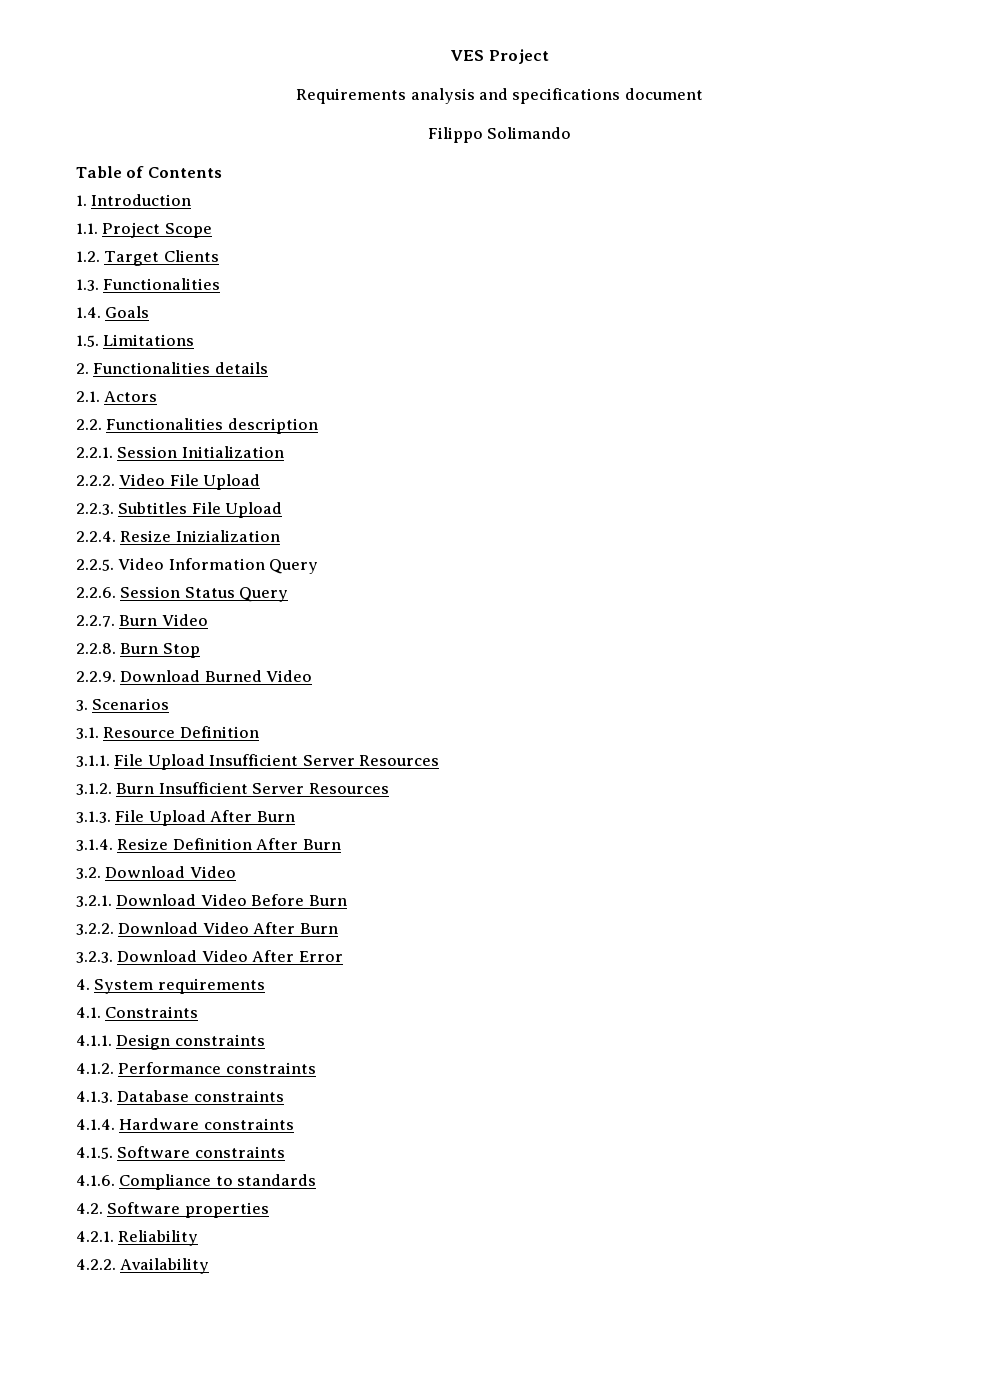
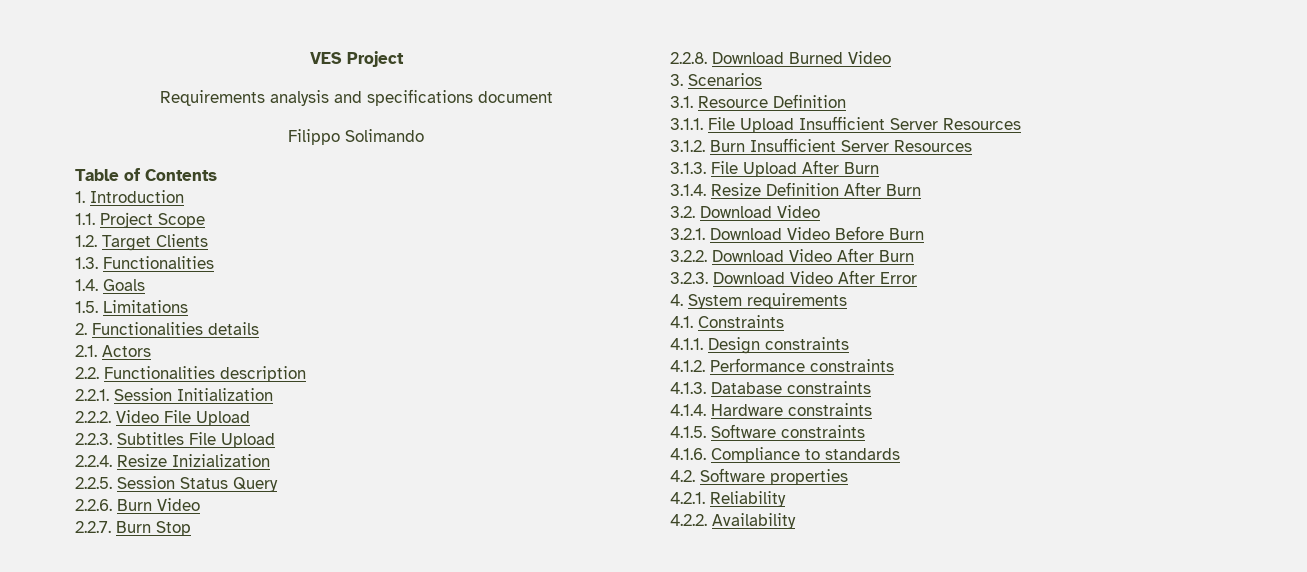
- 2.2.5. Video Information Query
- 2.2.6. Session Status Query
+ 2.2.5. Session Status Query
- 2.2.7. Burn Video
+ 2.2.6. Burn Video
- 2.2.8. Burn Stop
+ 2.2.7. Burn Stop
- 2.2.9. Download Burned Video
+ 2.2.8. Download Burned Video

